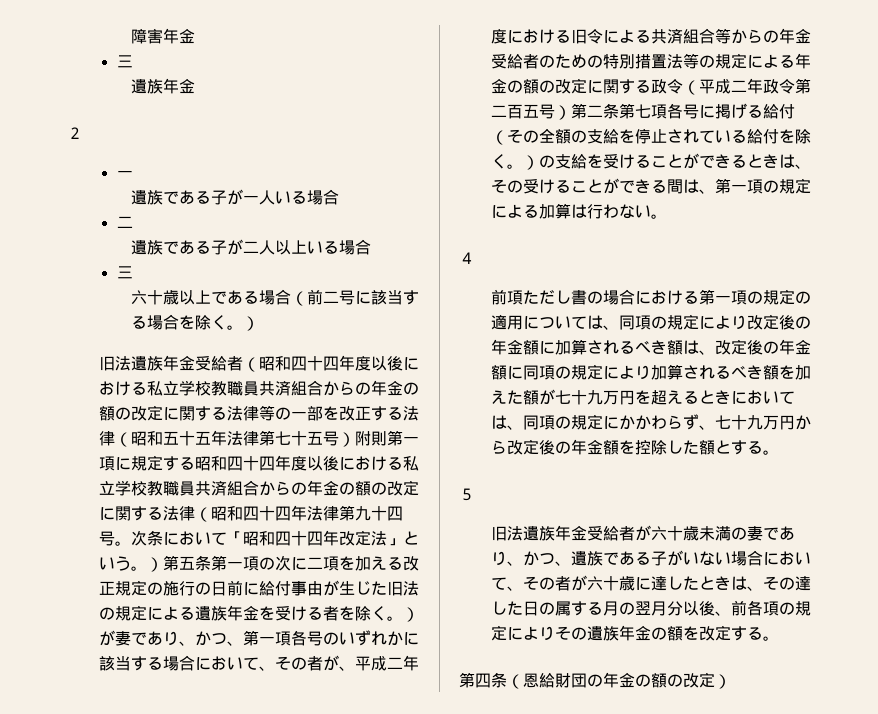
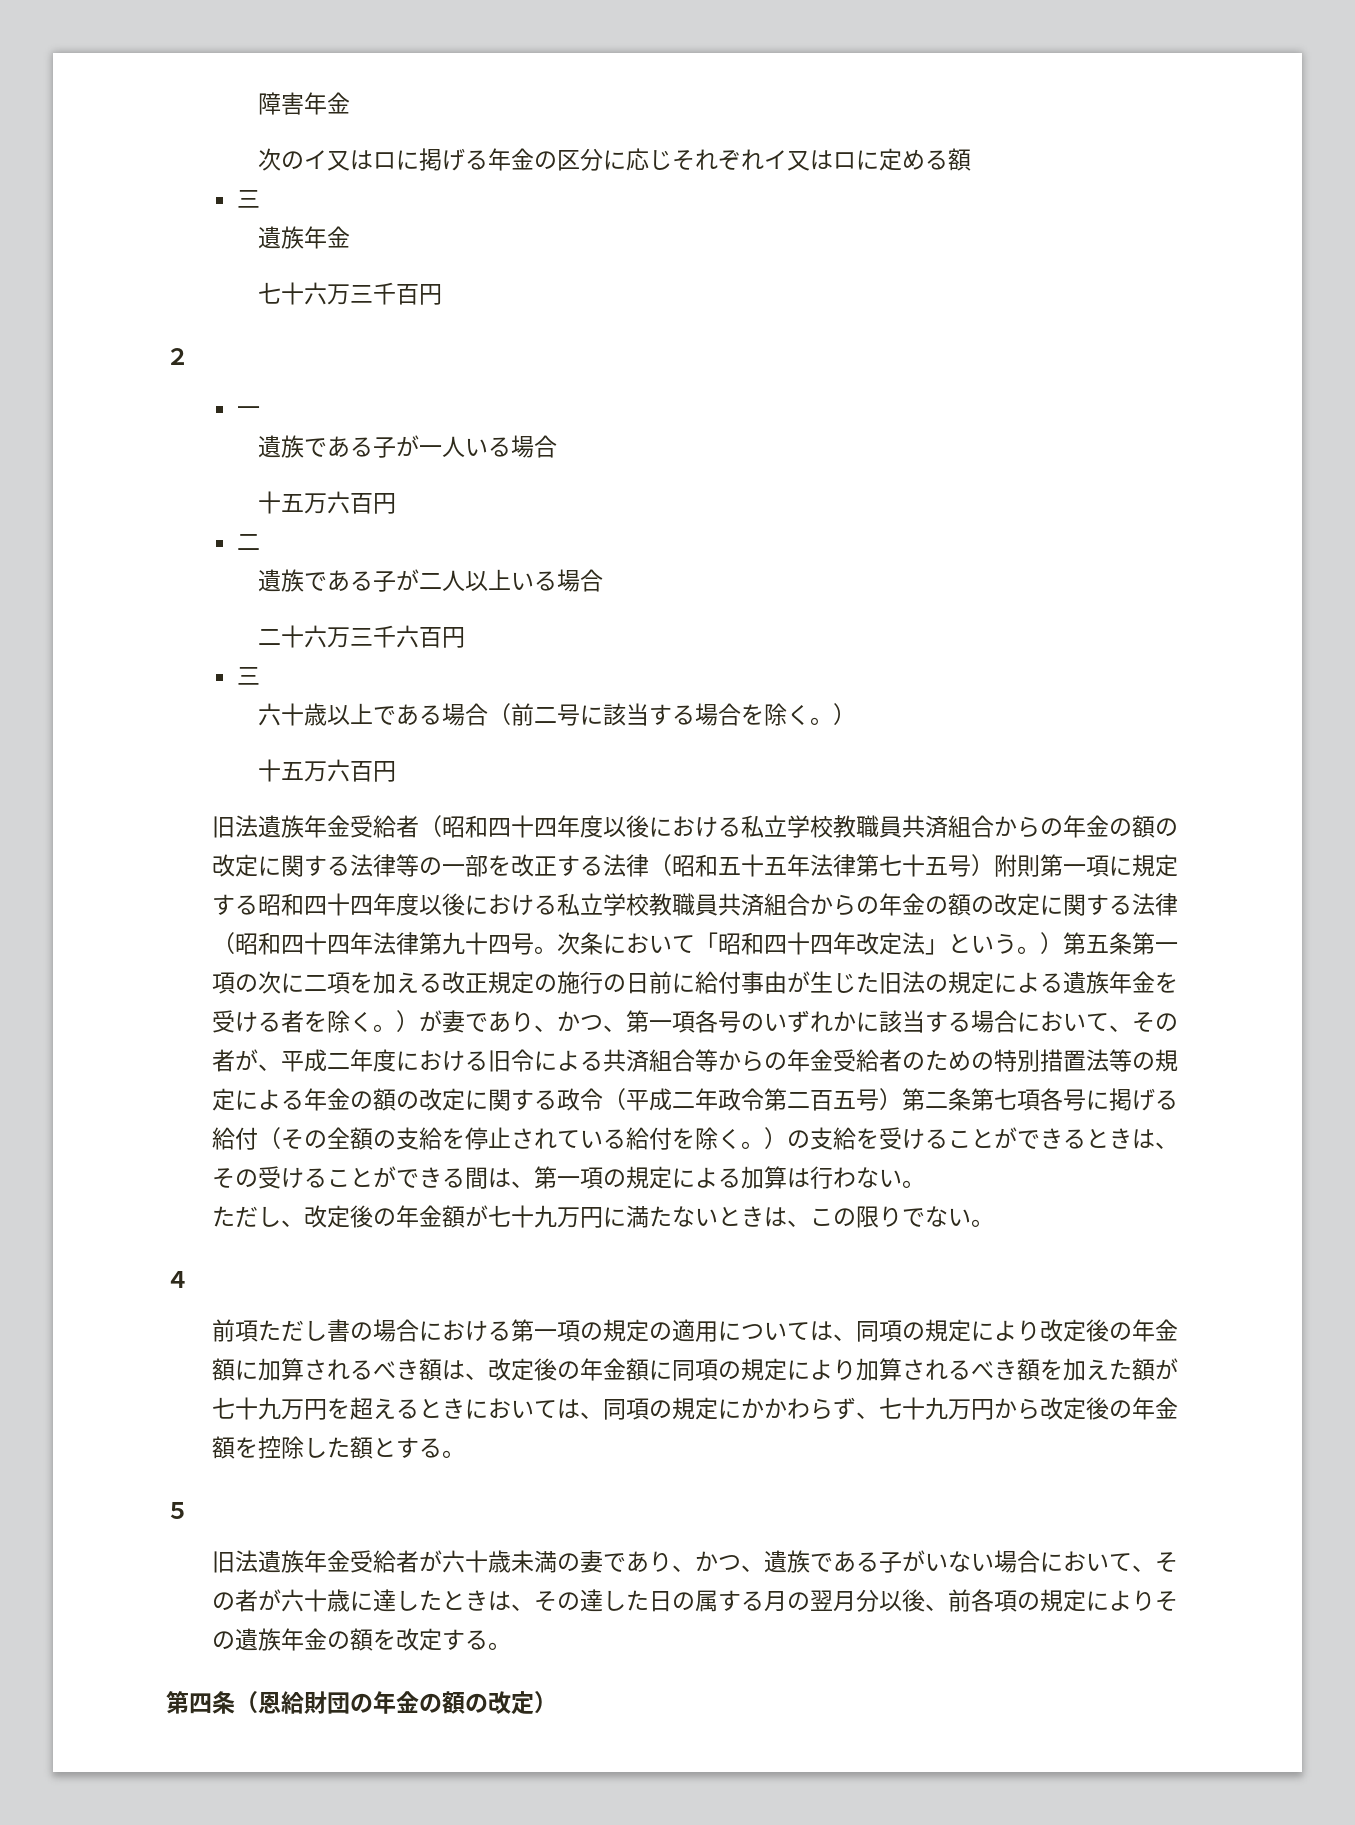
+ 次のイ又はロに掲げる年金の区分に応じそれぞれイ又はロに定める額
+ 七十六万三千百円
  遺族である子が一人いる場合
+ 十五万六百円
+ 二十六万三千六百円
  六十歳以上である場合（前二号に該当する場合を除く。）
+ 十五万六百円
+ ただし、改定後の年金額が七十九万円に満たないときは、この限りでない。

